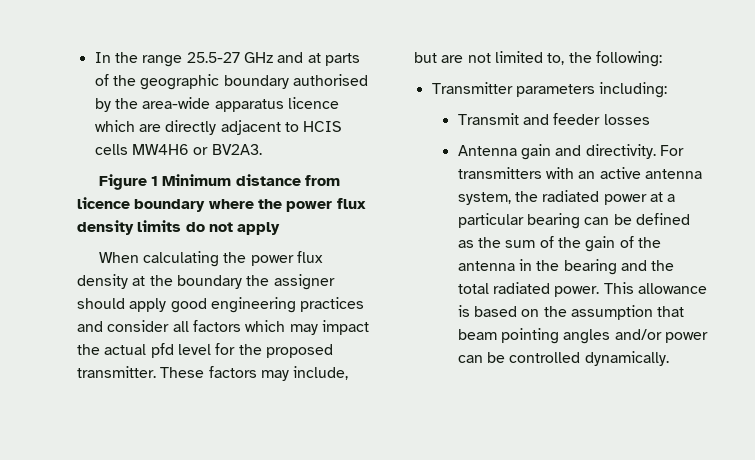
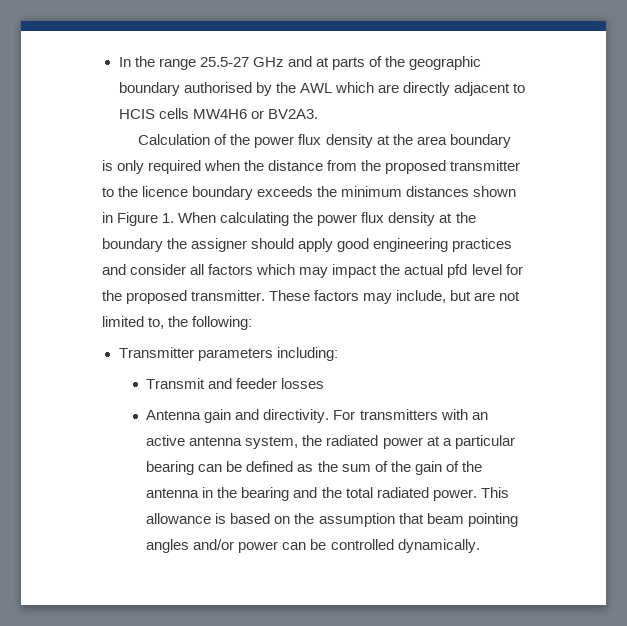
- In the range 25.5-27 GHz and at parts of the geographic boundary authorised by the area-wide apparatus licence which are directly adjacent to HCIS cells MW4H6 or BV2A3.
+ In the range 25.5-27 GHz and at parts of the geographic boundary authorised by the AWL which are directly adjacent to HCIS cells MW4H6 or BV2A3.
- Figure 1 Minimum distance from licence boundary where the power flux density limits do not apply
- When calculating the power flux density at the boundary the assigner should apply good engineering practices and consider all factors which may impact the actual pfd level for the proposed transmitter.
+ Calculation of the power flux density at the area boundary is only required when the distance from the proposed transmitter to the licence boundary exceeds the minimum distances shown in Figure 1. When calculating the power flux density at the boundary the assigner should apply good engineering practices and consider all factors which may impact the actual pfd level for the proposed transmitter.

